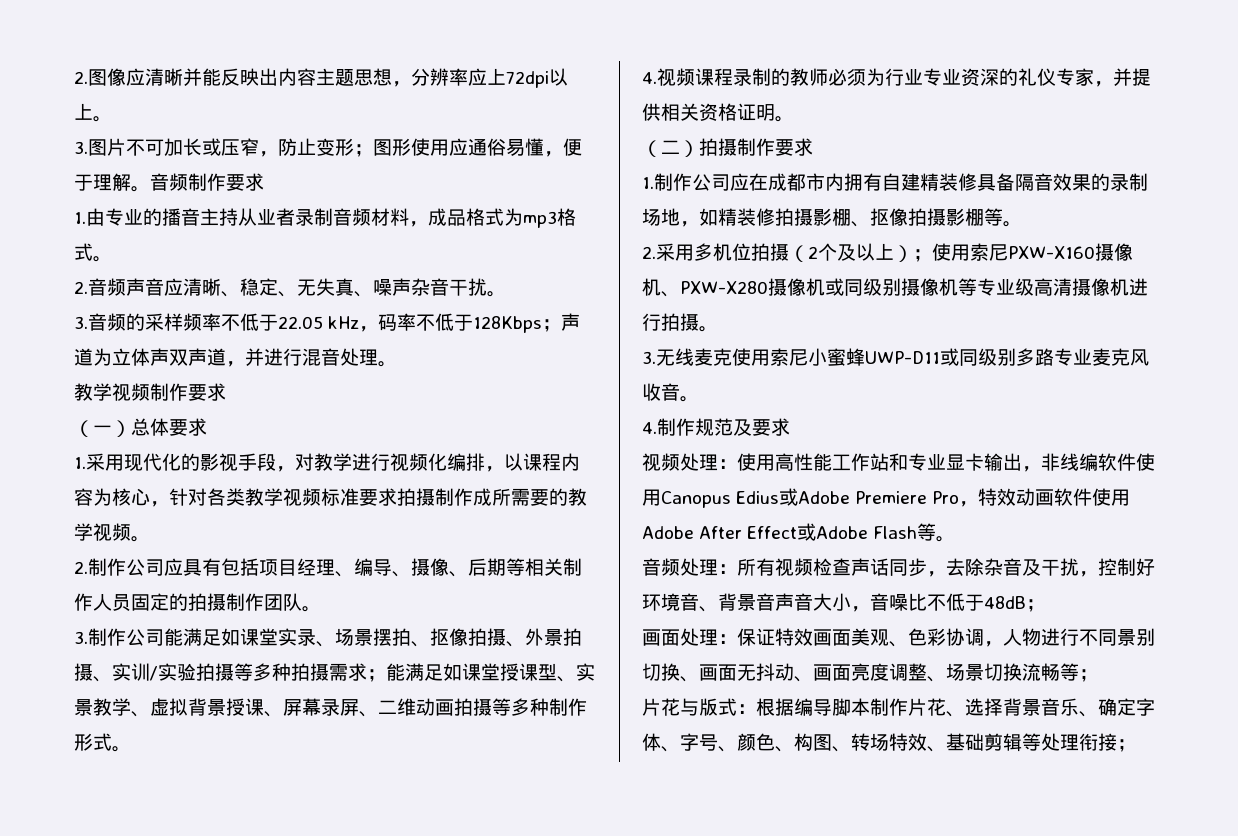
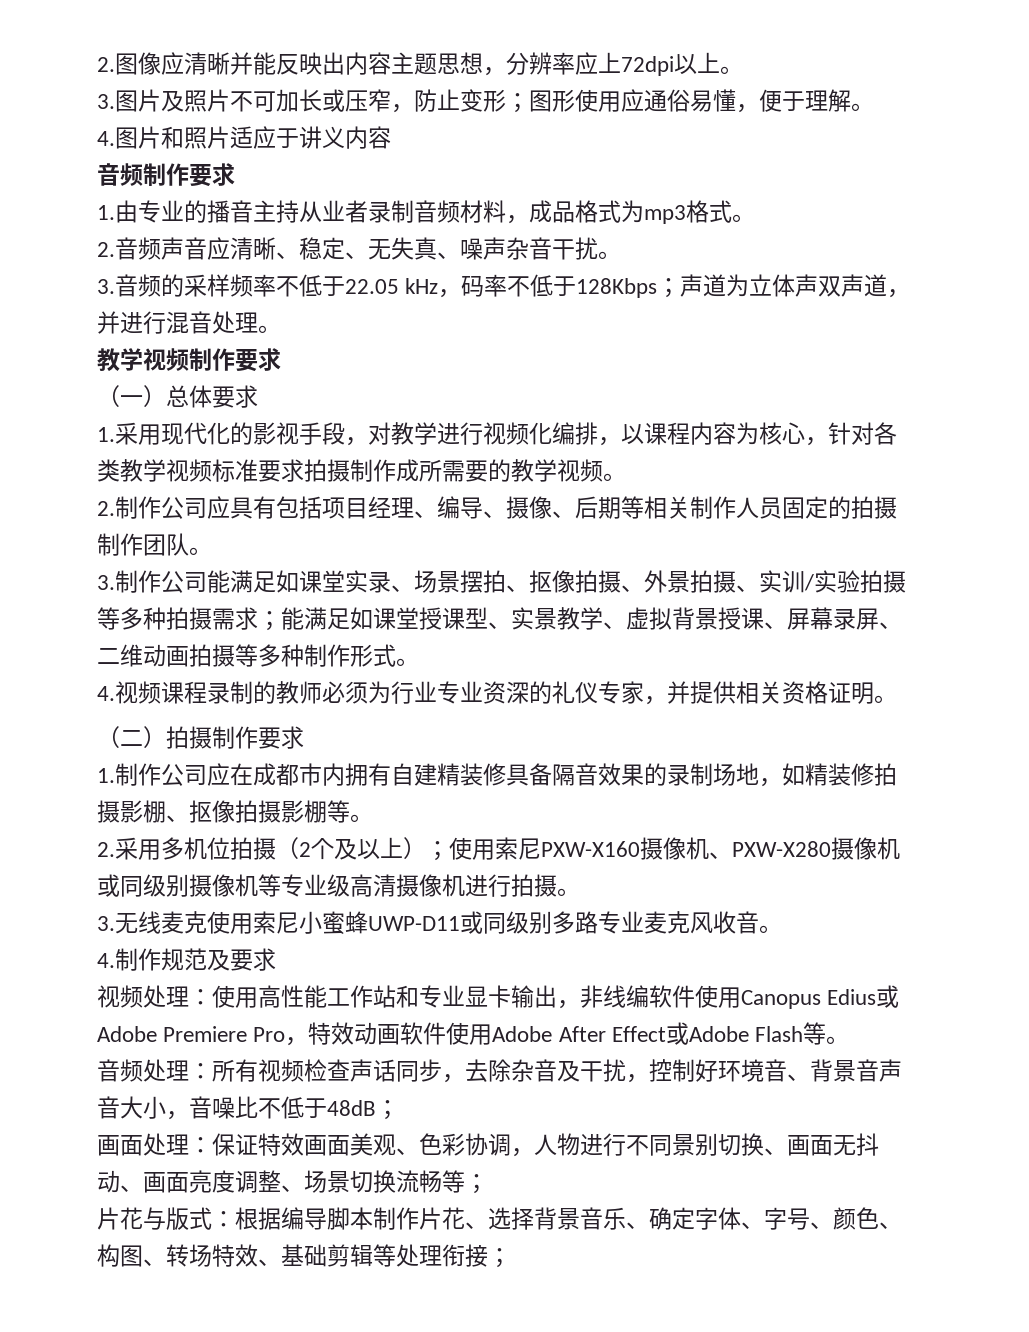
- 3.图片不可加长或压窄，防止变形；图形使用应通俗易懂，便于理解。音频制作要求
+ 3.图片及照片不可加长或压窄，防止变形；图形使用应通俗易懂，便于理解。
+ 4.图片和照片适应于讲义内容
+ 音频制作要求

